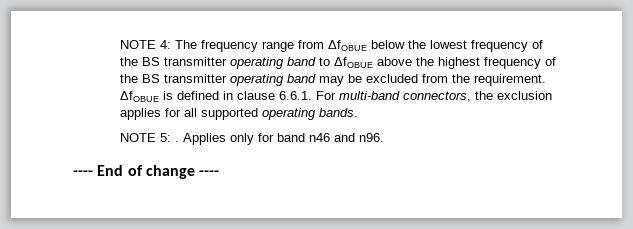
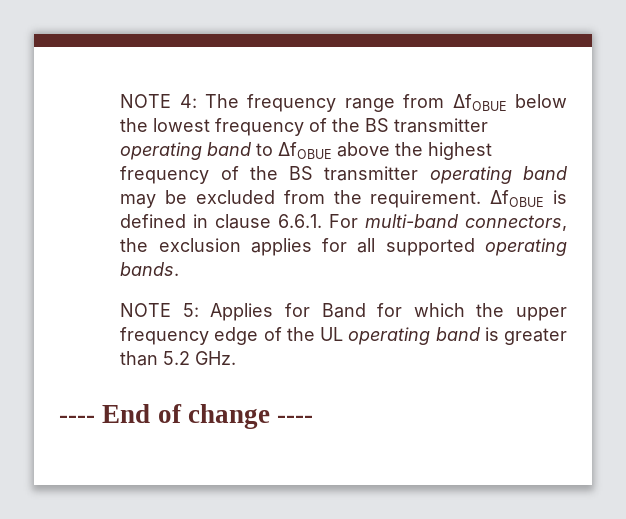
- NOTE 5: . Applies only for band n46 and n96.
+ NOTE 5: Applies for Band for which the upper frequency edge of the UL operating band is greater than 5.2 GHz.

